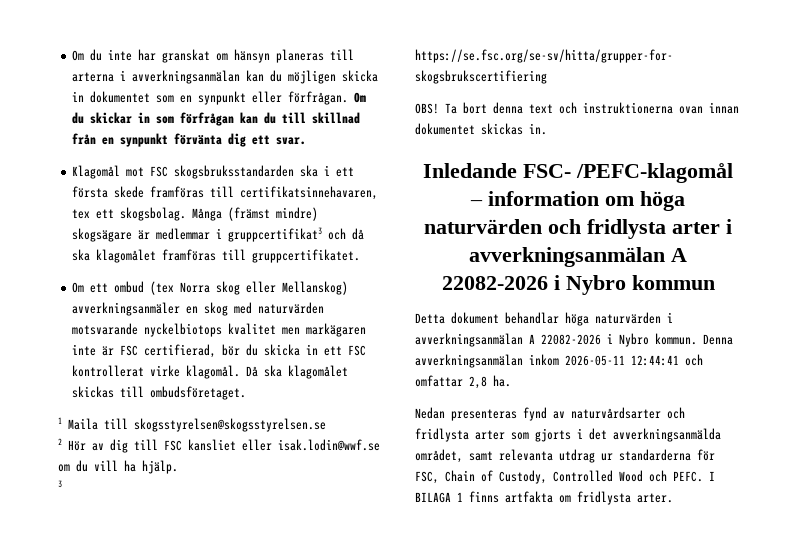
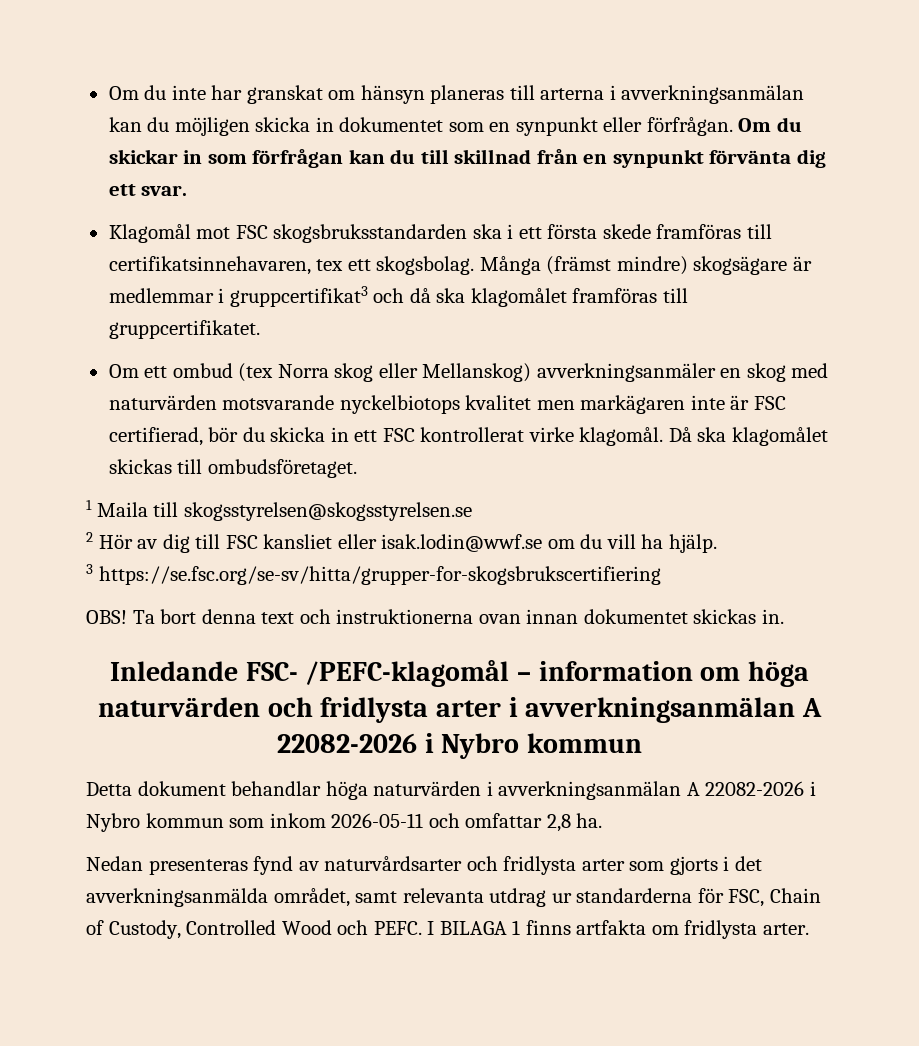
- Detta dokument behandlar höga naturvärden i avverkningsanmälan A 22082-2026 i Nybro kommun. Denna avverkningsanmälan inkom 2026-05-11 12:44:41 och omfattar 2,8 ha.
+ Detta dokument behandlar höga naturvärden i avverkningsanmälan A 22082-2026 i Nybro kommun som inkom 2026-05-11 och omfattar 2,8 ha.

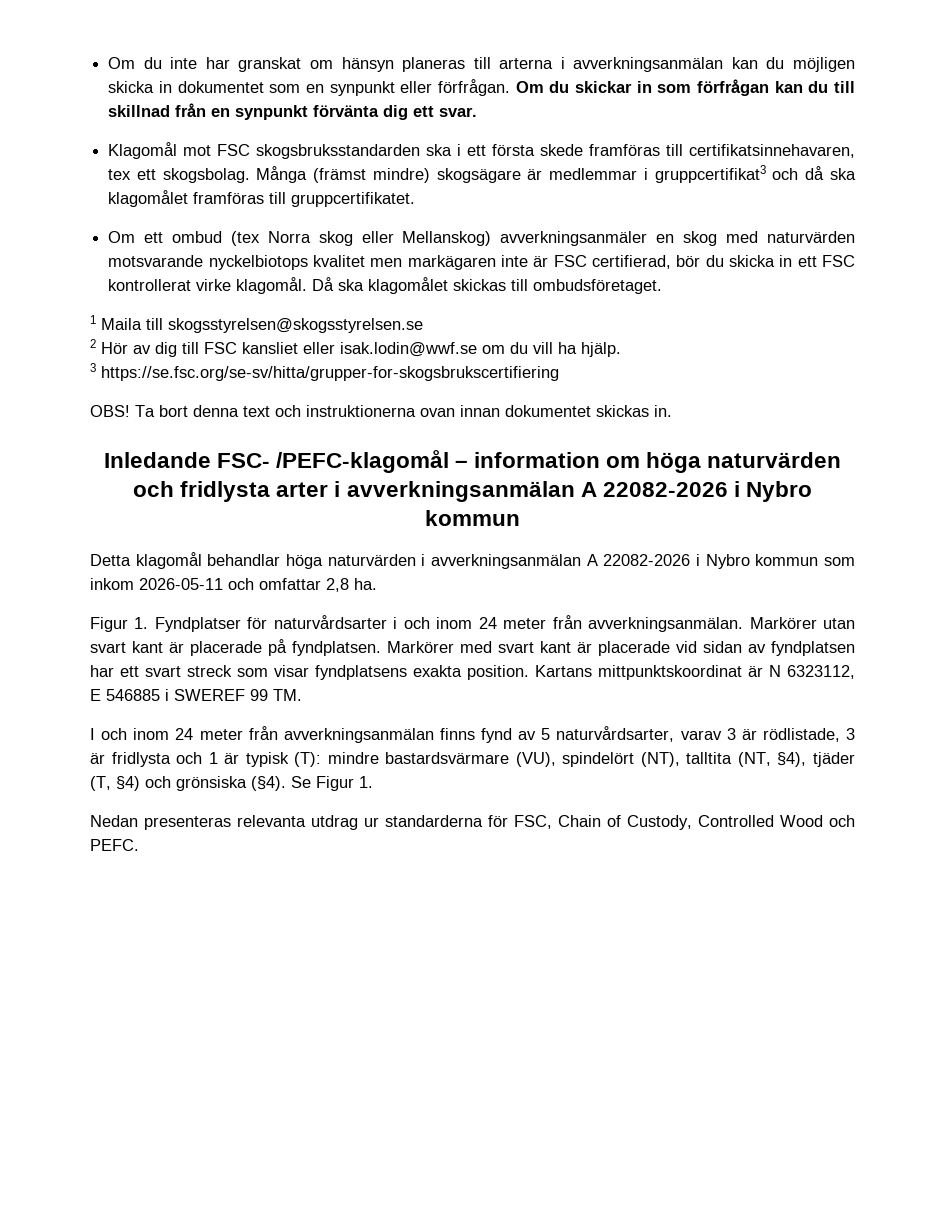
- Detta dokument behandlar höga naturvärden i avverkningsanmälan A 22082-2026 i Nybro kommun som inkom 2026-05-11 och omfattar 2,8 ha.
+ Detta klagomål behandlar höga naturvärden i avverkningsanmälan A 22082-2026 i Nybro kommun som inkom 2026-05-11 och omfattar 2,8 ha.
- Nedan presenteras fynd av naturvårdsarter och fridlysta arter som gjorts i det avverkningsanmälda området, samt relevanta utdrag ur standarderna för FSC, Chain of Custody, Controlled Wood och PEFC. I BILAGA 1 finns artfakta om fridlysta arter.
+ Figur 1. Fyndplatser för naturvårdsarter i och inom 24 meter från avverkningsanmälan. Markörer utan svart kant är placerade på fyndplatsen. Markörer med svart kant är placerade vid sidan av fyndplatsen har ett svart streck som visar fyndplatsens exakta position. Kartans mittpunktskoordinat är N 6323112, E 546885 i SWEREF 99 TM.
+ I och inom 24 meter från avverkningsanmälan finns fynd av 5 naturvårdsarter, varav 3 är rödlistade, 3 är fridlysta och 1 är typisk (T): mindre bastardsvärmare (VU), spindelört (NT), talltita (NT, §4), tjäder (T, §4) och grönsiska (§4). Se Figur 1.
+ Nedan presenteras relevanta utdrag ur standarderna för FSC, Chain of Custody, Controlled Wood och PEFC.

